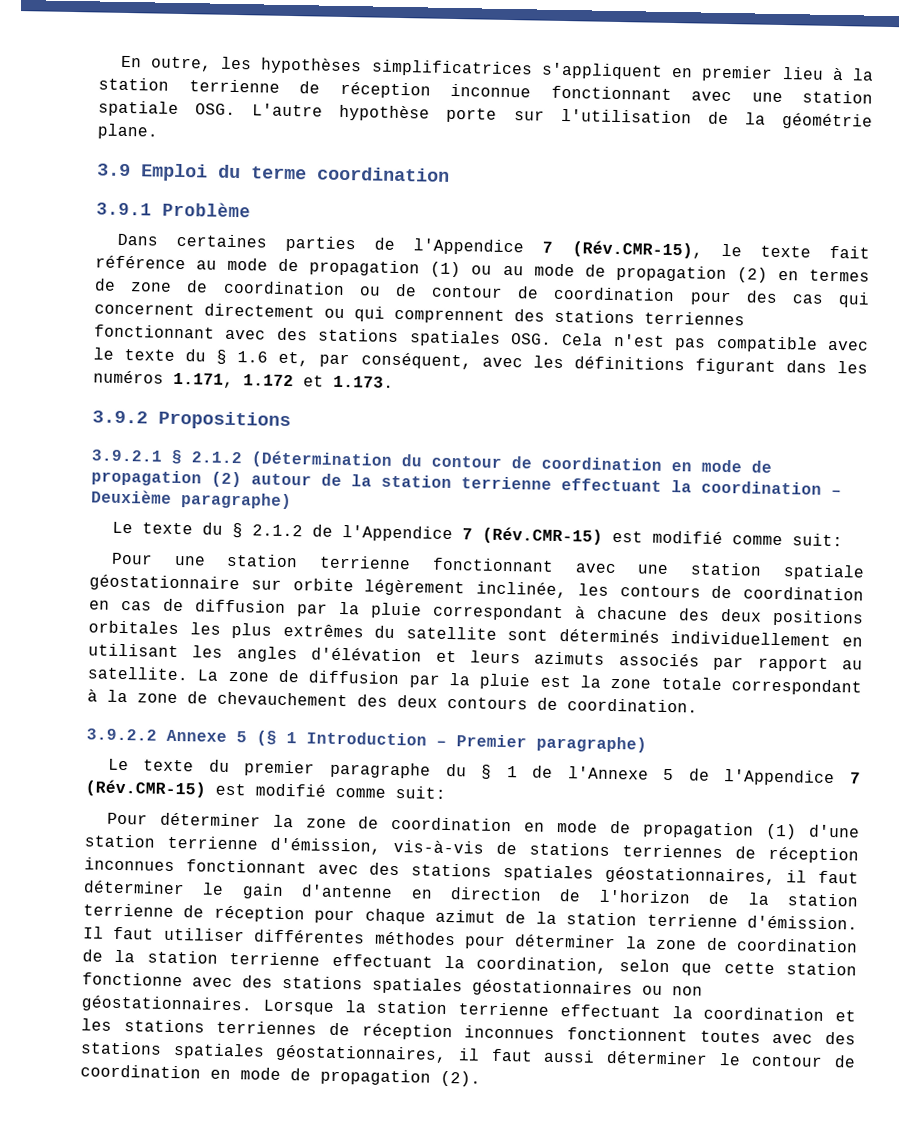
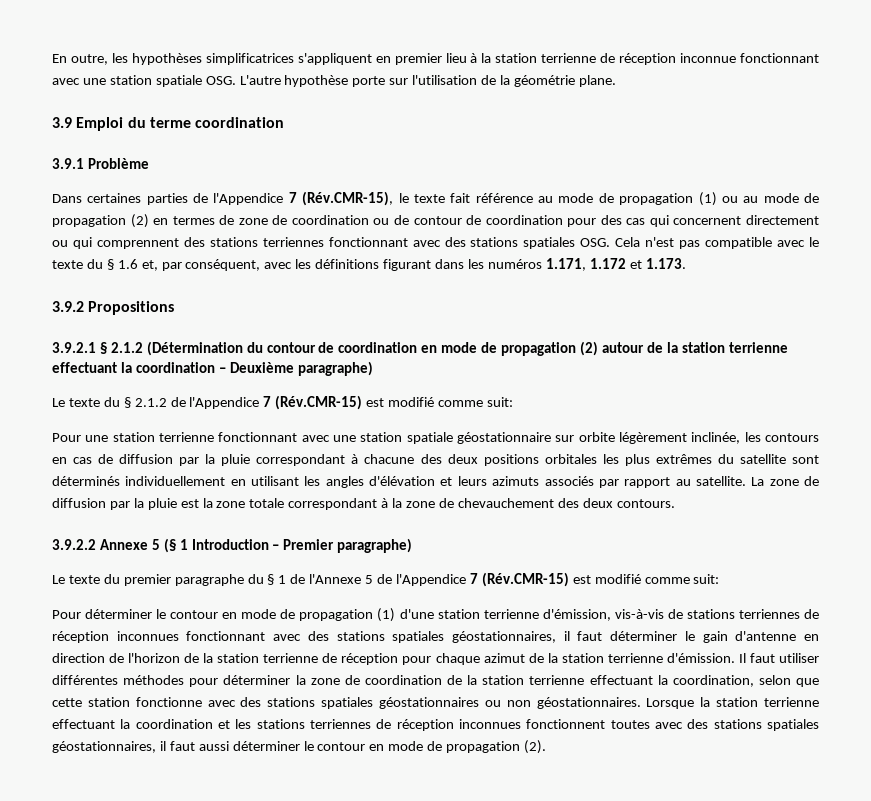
- Pour une station terrienne fonctionnant avec une station spatiale géostationnaire sur orbite légèrement inclinée, les contours de coordination en cas de diffusion par la pluie correspondant à chacune des deux positions orbitales les plus extrêmes du satellite sont déterminés individuellement en utilisant les angles d'élévation et leurs azimuts associés par rapport au satellite.
+ Pour une station terrienne fonctionnant avec une station spatiale géostationnaire sur orbite légèrement inclinée, les contours en cas de diffusion par la pluie correspondant à chacune des deux positions orbitales les plus extrêmes du satellite sont déterminés individuellement en utilisant les angles d'élévation et leurs azimuts associés par rapport au satellite.
- La zone de diffusion par la pluie est la zone totale correspondant à la zone de chevauchement des deux contours de coordination.
+ La zone de diffusion par la pluie est la zone totale correspondant à la zone de chevauchement des deux contours.
- Pour déterminer la zone de coordination en mode de propagation (1) d'une station terrienne d'émission, vis-à-vis de stations terriennes de réception inconnues fonctionnant avec des stations spatiales géostationnaires, il faut déterminer le gain d'antenne en direction de l'horizon de la station terrienne de réception pour chaque azimut de la station terrienne d'émission.
+ Pour déterminer le contour en mode de propagation (1) d'une station terrienne d'émission, vis-à-vis de stations terriennes de réception inconnues fonctionnant avec des stations spatiales géostationnaires, il faut déterminer le gain d'antenne en direction de l'horizon de la station terrienne de réception pour chaque azimut de la station terrienne d'émission.
- Lorsque la station terrienne effectuant la coordination et les stations terriennes de réception inconnues fonctionnent toutes avec des stations spatiales géostationnaires, il faut aussi déterminer le contour de coordination en mode de propagation (2).
+ Lorsque la station terrienne effectuant la coordination et les stations terriennes de réception inconnues fonctionnent toutes avec des stations spatiales géostationnaires, il faut aussi déterminer le contour en mode de propagation (2).

